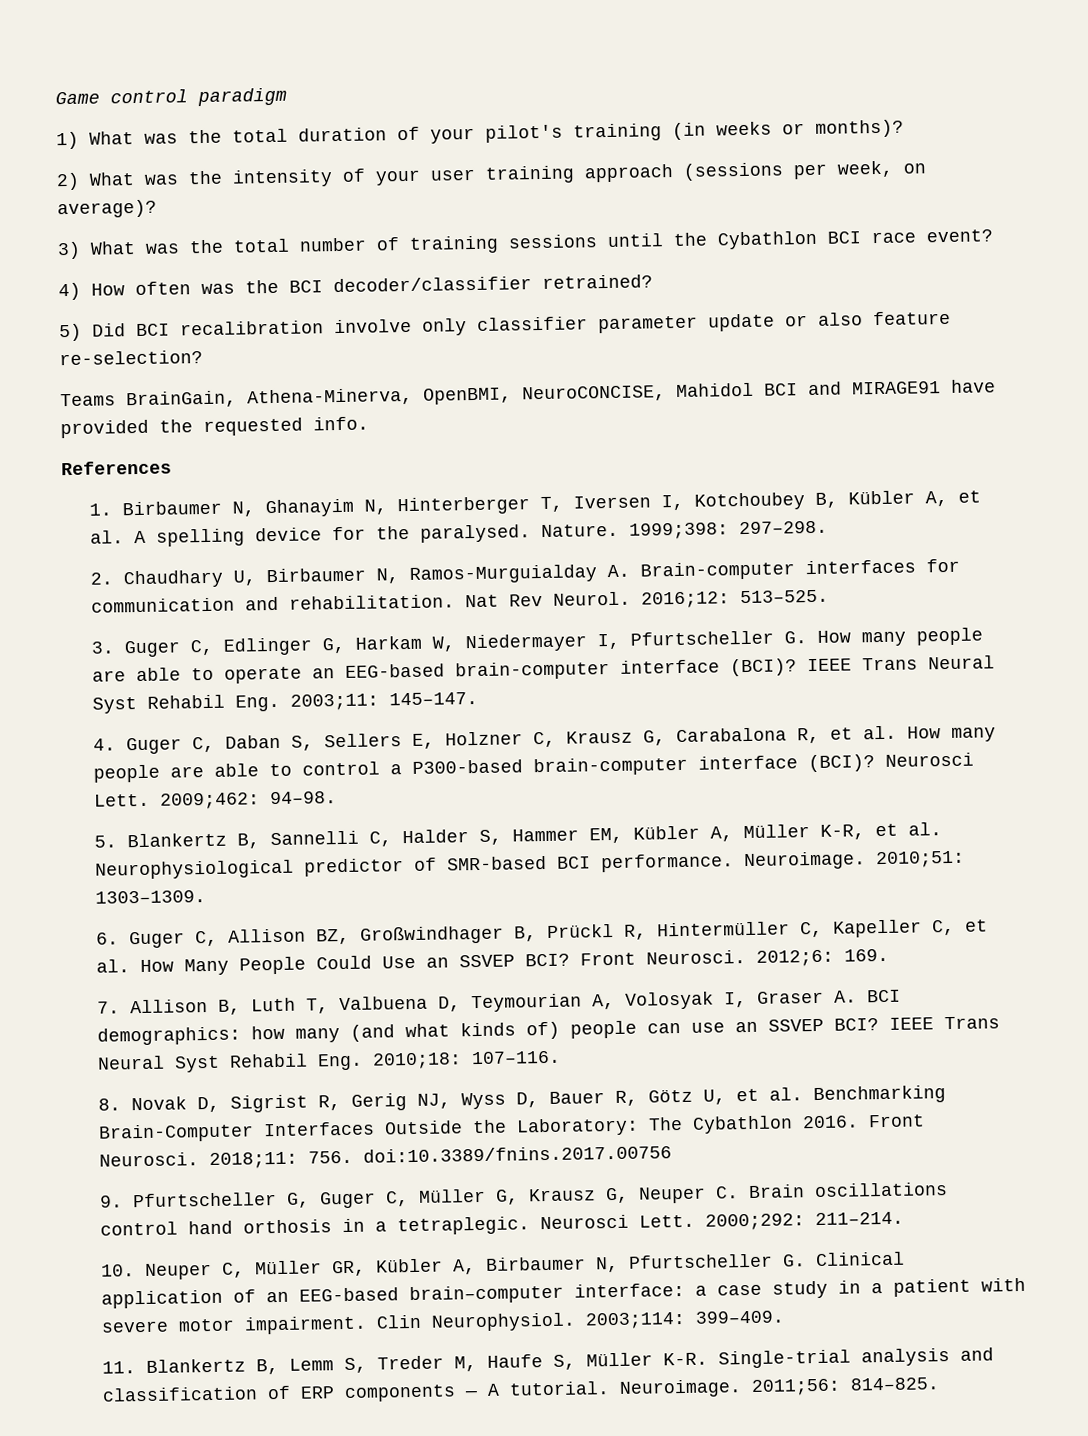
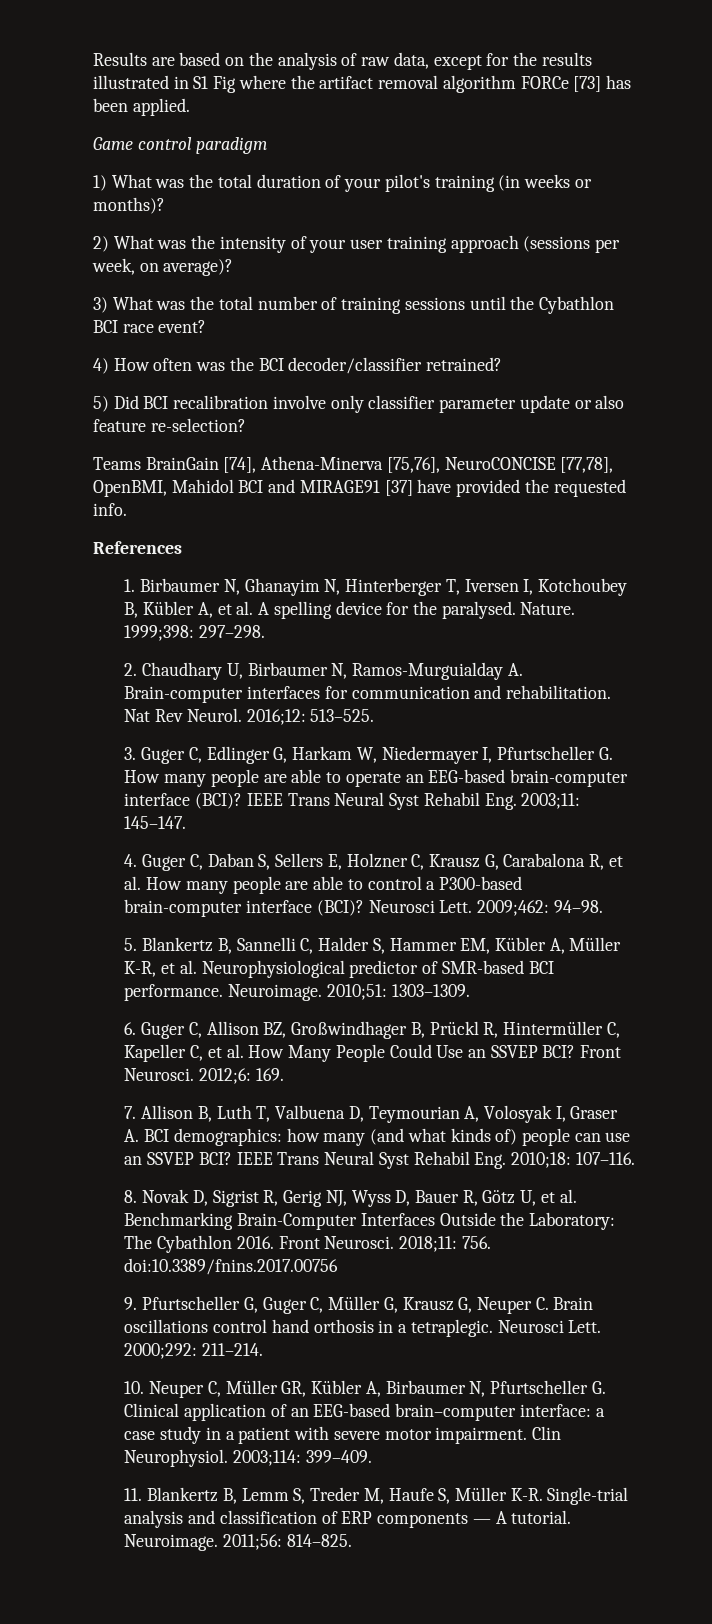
+ Results are based on the analysis of raw data, except for the results illustrated in S1 Fig where the artifact removal algorithm FORCe [73] has been applied.
- Teams BrainGain, Athena-Minerva, OpenBMI, NeuroCONCISE, Mahidol BCI and MIRAGE91 have provided the requested info.
+ Teams BrainGain [74], Athena-Minerva [75,76], NeuroCONCISE [77,78], OpenBMI, Mahidol BCI and MIRAGE91 [37] have provided the requested info.

